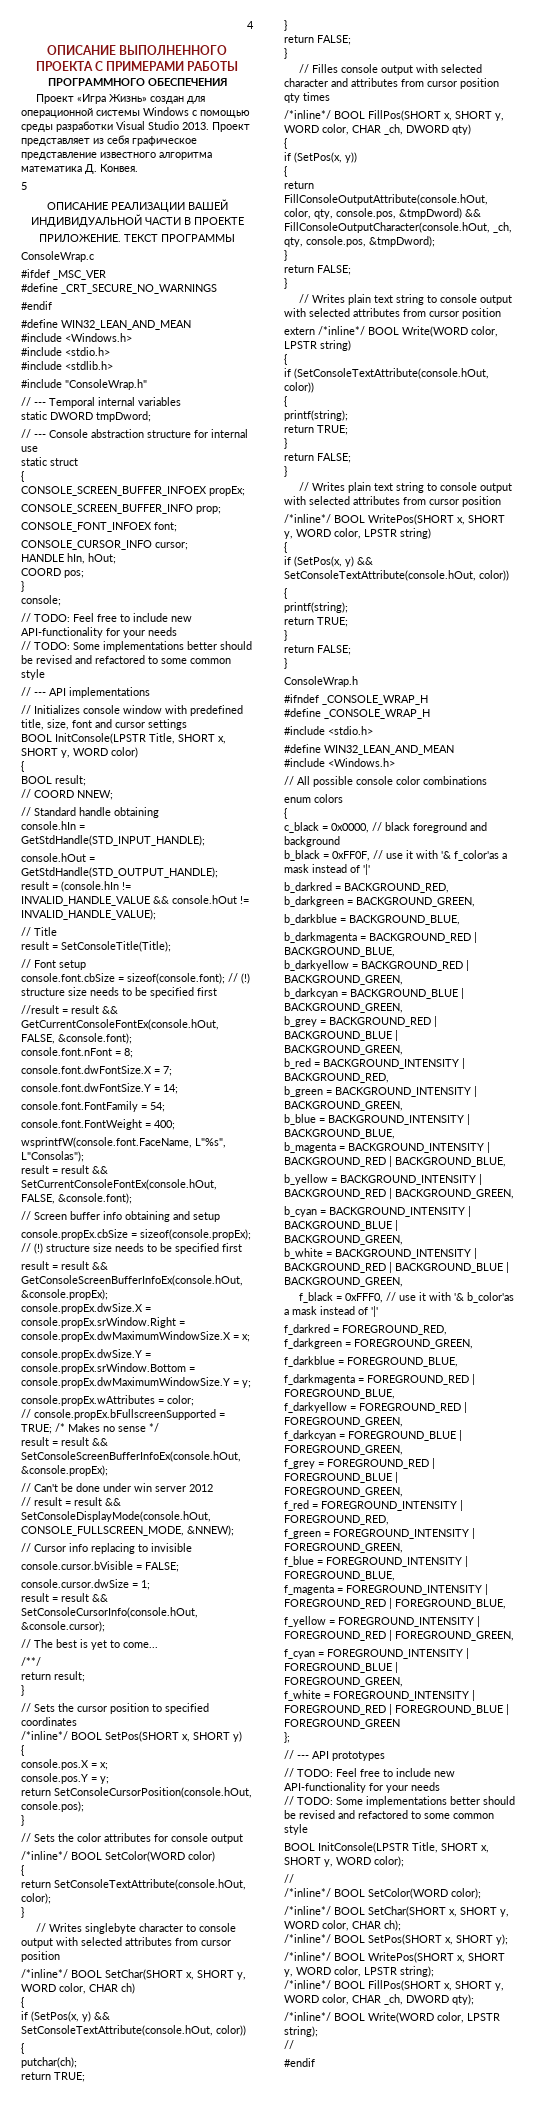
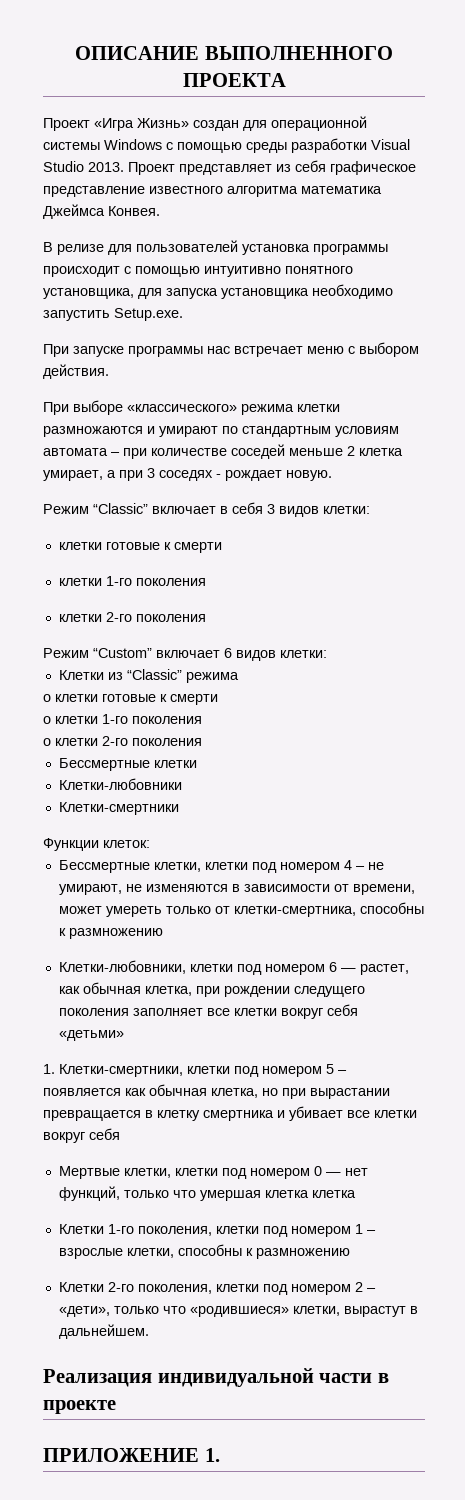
- 4
- ОПИСАНИЕ ВЫПОЛНЕННОГО ПРОЕКТА С ПРИМЕРАМИ РАБОТЫ
- ПРОГРАММНОГО ОБЕСПЕЧЕНИЯ
+ ОПИСАНИЕ ВЫПОЛНЕННОГО ПРОЕКТА
- Проект представляет из себя графическое представление известного алгоритма математика Д. Конвея.
+ Проект представляет из себя графическое представление известного алгоритма математика Джеймса Конвея.
- 5
- ОПИСАНИЕ РЕАЛИЗАЦИИ ВАШЕЙ ИНДИВИДУАЛЬНОЙ ЧАСТИ В ПРОЕКТЕ
- ПРИЛОЖЕНИЕ. ТЕКСТ ПРОГРАММЫ
- ConsoleWrap.c
- #ifdef _MSC_VER
- #define _CRT_SECURE_NO_WARNINGS
- #endif
- #define WIN32_LEAN_AND_MEAN
- #include <Windows.h>
- #include <stdio.h>
- #include <stdlib.h>
- #include "ConsoleWrap.h"
- // --- Temporal internal variables
- static DWORD tmpDword;
- // --- Console abstraction structure for internal use
- static struct
- {
- CONSOLE_SCREEN_BUFFER_INFOEX propEx;
- CONSOLE_SCREEN_BUFFER_INFO prop;
- CONSOLE_FONT_INFOEX font;
- CONSOLE_CURSOR_INFO cursor;
- HANDLE hIn, hOut;
- COORD pos;
- }
- console;
- // TODO: Feel free to include new API-functionality for your needs
- // TODO: Some implementations better should be revised and refactored to some common style
- // --- API implementations
- // Initializes console window with predefined title, size, font and cursor settings
- BOOL InitConsole(LPSTR Title, SHORT x, SHORT y, WORD color)
- {
- BOOL result;
- // COORD NNEW;
- // Standard handle obtaining
- console.hIn = GetStdHandle(STD_INPUT_HANDLE);
- console.hOut = GetStdHandle(STD_OUTPUT_HANDLE);
- result = (console.hIn != INVALID_HANDLE_VALUE && console.hOut != INVALID_HANDLE_VALUE);
- // Title
- result = SetConsoleTitle(Title);
- // Font setup
- console.font.cbSize = sizeof(console.font); // (!) structure size needs to be specified first
- //result = result && GetCurrentConsoleFontEx(console.hOut, FALSE, &console.font);
- console.font.nFont = 8;
- console.font.dwFontSize.X = 7;
- console.font.dwFontSize.Y = 14;
- console.font.FontFamily = 54;
- console.font.FontWeight = 400;
- wsprintfW(console.font.FaceName, L"%s", L"Consolas");
- result = result && SetCurrentConsoleFontEx(console.hOut, FALSE, &console.font);
- // Screen buffer info obtaining and setup
- console.propEx.cbSize = sizeof(console.propEx); // (!) structure size needs to be specified first
- result = result && GetConsoleScreenBufferInfoEx(console.hOut, &console.propEx);
- console.propEx.dwSize.X = console.propEx.srWindow.Right = console.propEx.dwMaximumWindowSize.X = x;
- console.propEx.dwSize.Y = console.propEx.srWindow.Bottom = console.propEx.dwMaximumWindowSize.Y = y;
- console.propEx.wAttributes = color;
- // console.propEx.bFullscreenSupported = TRUE; /* Makes no sense */
- result = result && SetConsoleScreenBufferInfoEx(console.hOut, &console.propEx);
- // Can't be done under win server 2012
- // result = result && SetConsoleDisplayMode(console.hOut, CONSOLE_FULLSCREEN_MODE, &NNEW);
- // Cursor info replacing to invisible
- console.cursor.bVisible = FALSE;
- console.cursor.dwSize = 1;
- result = result && SetConsoleCursorInfo(console.hOut, &console.cursor);
- // The best is yet to come...
- /**/
- return result;
- }
- // Sets the cursor position to specified coordinates
- /*inline*/ BOOL SetPos(SHORT x, SHORT y)
- {
- console.pos.X = x;
- console.pos.Y = y;
- return SetConsoleCursorPosition(console.hOut, console.pos);
- }
- // Sets the color attributes for console output
- /*inline*/ BOOL SetColor(WORD color)
- {
- return SetConsoleTextAttribute(console.hOut, color);
- }
- // Writes singlebyte character to console output with selected attributes from cursor position
- /*inline*/ BOOL SetChar(SHORT x, SHORT y, WORD color, CHAR ch)
- {
- if (SetPos(x, y) && SetConsoleTextAttribute(console.hOut, color))
- {
- putchar(ch);
- return TRUE;
- }
- return FALSE;
- }
- // Filles console output with selected character and attributes from cursor position qty times
- /*inline*/ BOOL FillPos(SHORT x, SHORT y, WORD color, CHAR _ch, DWORD qty)
- {
- if (SetPos(x, y))
- {
- return FillConsoleOutputAttribute(console.hOut, color, qty, console.pos, &tmpDword) && FillConsoleOutputCharacter(console.hOut, _ch, qty, console.pos, &tmpDword);
- }
- return FALSE;
- }
- // Writes plain text string to console output with selected attributes from cursor position
- extern /*inline*/ BOOL Write(WORD color, LPSTR string)
- {
- if (SetConsoleTextAttribute(console.hOut, color))
- {
- printf(string);
- return TRUE;
- }
- return FALSE;
- }
- // Writes plain text string to console output with selected attributes from cursor position
- /*inline*/ BOOL WritePos(SHORT x, SHORT y, WORD color, LPSTR string)
- {
- if (SetPos(x, y) && SetConsoleTextAttribute(console.hOut, color))
- {
- printf(string);
- return TRUE;
- }
- return FALSE;
- }
- ConsoleWrap.h
- #ifndef _CONSOLE_WRAP_H
- #define _CONSOLE_WRAP_H
- #include <stdio.h>
- #define WIN32_LEAN_AND_MEAN
- #include <Windows.h>
- // All possible console color combinations
- enum colors
- {
- c_black = 0x0000, // black foreground and background
- b_black = 0xFF0F, // use it with '& f_color'as a mask instead of '|'
- b_darkred = BACKGROUND_RED,
- b_darkgreen = BACKGROUND_GREEN,
- b_darkblue = BACKGROUND_BLUE,
- b_darkmagenta = BACKGROUND_RED | BACKGROUND_BLUE,
- b_darkyellow = BACKGROUND_RED | BACKGROUND_GREEN,
- b_darkcyan = BACKGROUND_BLUE | BACKGROUND_GREEN,
- b_grey = BACKGROUND_RED | BACKGROUND_BLUE | BACKGROUND_GREEN,
- b_red = BACKGROUND_INTENSITY | BACKGROUND_RED,
- b_green = BACKGROUND_INTENSITY | BACKGROUND_GREEN,
- b_blue = BACKGROUND_INTENSITY | BACKGROUND_BLUE,
- b_magenta = BACKGROUND_INTENSITY | BACKGROUND_RED | BACKGROUND_BLUE,
- b_yellow = BACKGROUND_INTENSITY | BACKGROUND_RED | BACKGROUND_GREEN,
- b_cyan = BACKGROUND_INTENSITY | BACKGROUND_BLUE | BACKGROUND_GREEN,
- b_white = BACKGROUND_INTENSITY | BACKGROUND_RED | BACKGROUND_BLUE | BACKGROUND_GREEN,
- f_black = 0xFFF0, // use it with '& b_color'as a mask instead of '|'
- f_darkred = FOREGROUND_RED,
- f_darkgreen = FOREGROUND_GREEN,
- f_darkblue = FOREGROUND_BLUE,
- f_darkmagenta = FOREGROUND_RED | FOREGROUND_BLUE,
- f_darkyellow = FOREGROUND_RED | FOREGROUND_GREEN,
- f_darkcyan = FOREGROUND_BLUE | FOREGROUND_GREEN,
- f_grey = FOREGROUND_RED | FOREGROUND_BLUE | FOREGROUND_GREEN,
- f_red = FOREGROUND_INTENSITY | FOREGROUND_RED,
- f_green = FOREGROUND_INTENSITY | FOREGROUND_GREEN,
- f_blue = FOREGROUND_INTENSITY | FOREGROUND_BLUE,
- f_magenta = FOREGROUND_INTENSITY | FOREGROUND_RED | FOREGROUND_BLUE,
- f_yellow = FOREGROUND_INTENSITY | FOREGROUND_RED | FOREGROUND_GREEN,
- f_cyan = FOREGROUND_INTENSITY | FOREGROUND_BLUE | FOREGROUND_GREEN,
- f_white = FOREGROUND_INTENSITY | FOREGROUND_RED | FOREGROUND_BLUE | FOREGROUND_GREEN
- };
- // --- API prototypes
- // TODO: Feel free to include new API-functionality for your needs
- // TODO: Some implementations better should be revised and refactored to some common style
- BOOL InitConsole(LPSTR Title, SHORT x, SHORT y, WORD color);
- //
- /*inline*/ BOOL SetColor(WORD color);
- /*inline*/ BOOL SetChar(SHORT x, SHORT y, WORD color, CHAR ch);
- /*inline*/ BOOL SetPos(SHORT x, SHORT y);
- /*inline*/ BOOL WritePos(SHORT x, SHORT y, WORD color, LPSTR string);
- /*inline*/ BOOL FillPos(SHORT x, SHORT y, WORD color, CHAR _ch, DWORD qty);
- /*inline*/ BOOL Write(WORD color, LPSTR string);
- //
- #endif
+ В релизе для пользователей установка программы происходит с помощью интуитивно понятного установщика, для запуска установщика необходимо запустить Setup.exe.
+ При запуске программы нас встречает меню с выбором действия.
+ При выборе «классического» режима клетки размножаются и умирают по стандартным условиям автомата – при количестве соседей меньше 2 клетка умирает, а при 3 соседях - рождает новую.
+ Режим “Classic” включает в себя 3 видов клетки:
+ клетки готовые к смерти
+ клетки 1-го поколения
+ клетки 2-го поколения
+ Режим “Custom” включает 6 видов клетки:
+ Клетки из “Classic” режима
+ o клетки готовые к смерти
+ o клетки 1-го поколения
+ o клетки 2-го поколения
+ Бессмертные клетки
+ Клетки-любовники
+ Клетки-смертники
+ Функции клеток:
+ Бессмертные клетки, клетки под номером 4 – не умирают, не изменяются в зависимости от времени, может умереть только от клетки-смертника, способны к размножению
+ Клетки-любовники, клетки под номером 6 — растет, как обычная клетка, при рождении следущего поколения заполняет все клетки вокруг себя «детьми»
+ 1. Клетки-смертники, клетки под номером 5 – появляется как обычная клетка, но при вырастании превращается в клетку смертника и убивает все клетки вокруг себя
+ Мертвые клетки, клетки под номером 0 — нет функций, только что умершая клетка клетка
+ Клетки 1-го поколения, клетки под номером 1 – взрослые клетки, способны к размножению
+ Клетки 2-го поколения, клетки под номером 2 – «дети», только что «родившиеся» клетки, вырастут в дальнейшем.
+ Реализация индивидуальной части в проекте
+ ПРИЛОЖЕНИЕ 1.

